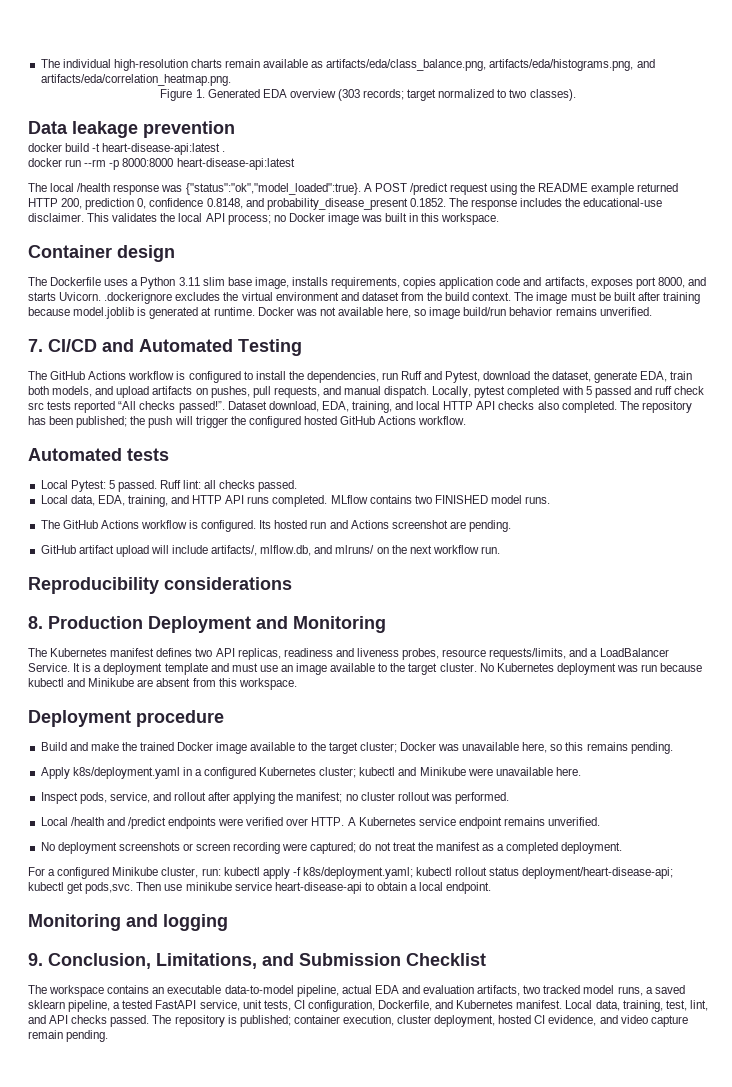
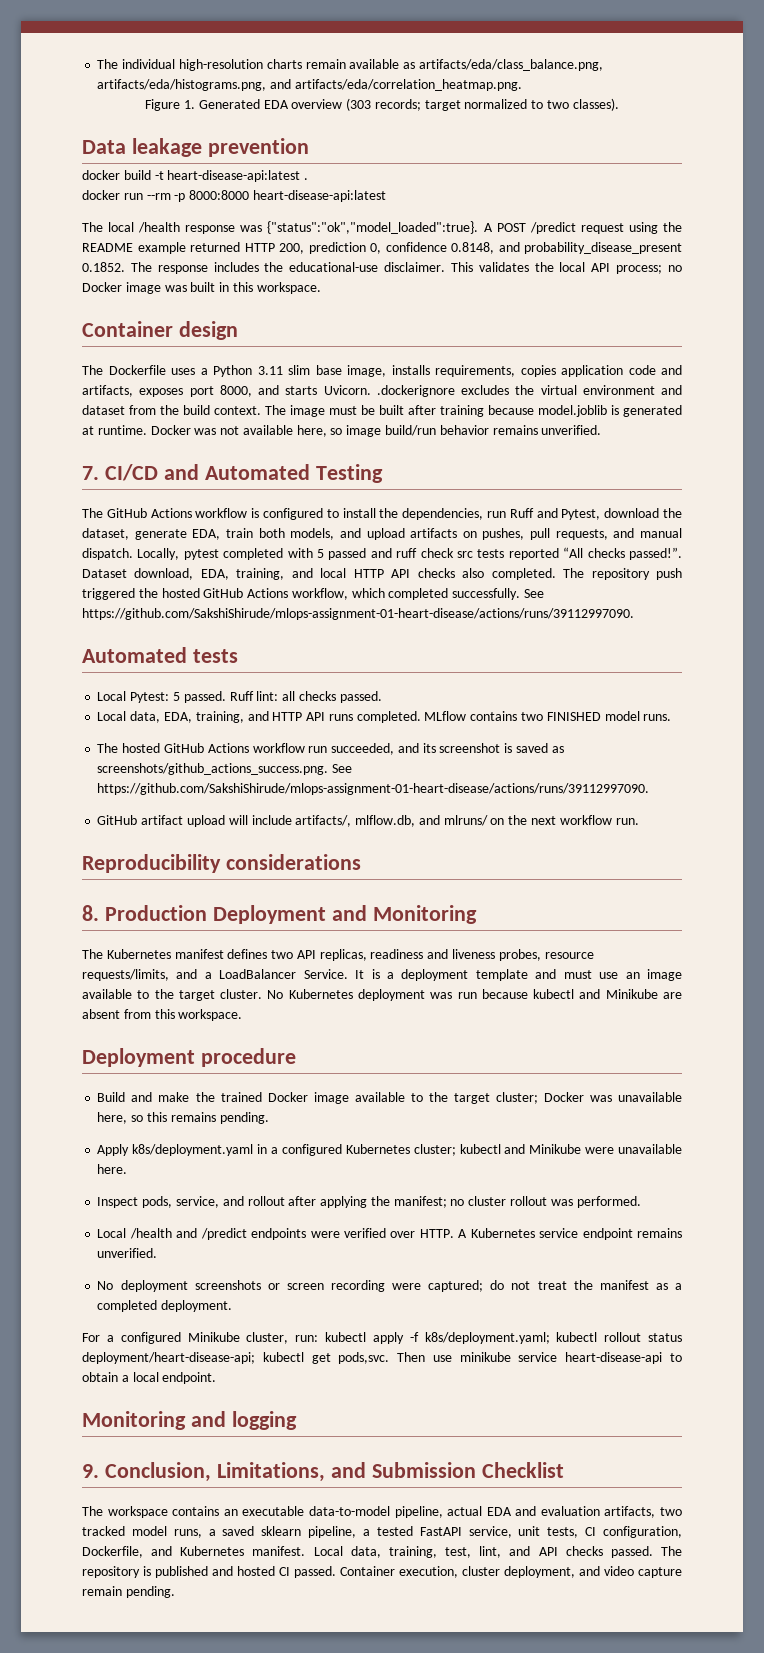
- The repository has been published; the push will trigger the configured hosted GitHub Actions workflow.
+ The repository push triggered the hosted GitHub Actions workflow, which completed successfully. See https://github.com/SakshiShirude/mlops-assignment-01-heart-disease/actions/runs/39112997090.
- The GitHub Actions workflow is configured. Its hosted run and Actions screenshot are pending.
+ The hosted GitHub Actions workflow run succeeded, and its screenshot is saved as screenshots/github_actions_success.png. See https://github.com/SakshiShirude/mlops-assignment-01-heart-disease/actions/runs/39112997090.
- The repository is published; container execution, cluster deployment, hosted CI evidence, and video capture remain pending.
+ The repository is published and hosted CI passed. Container execution, cluster deployment, and video capture remain pending.

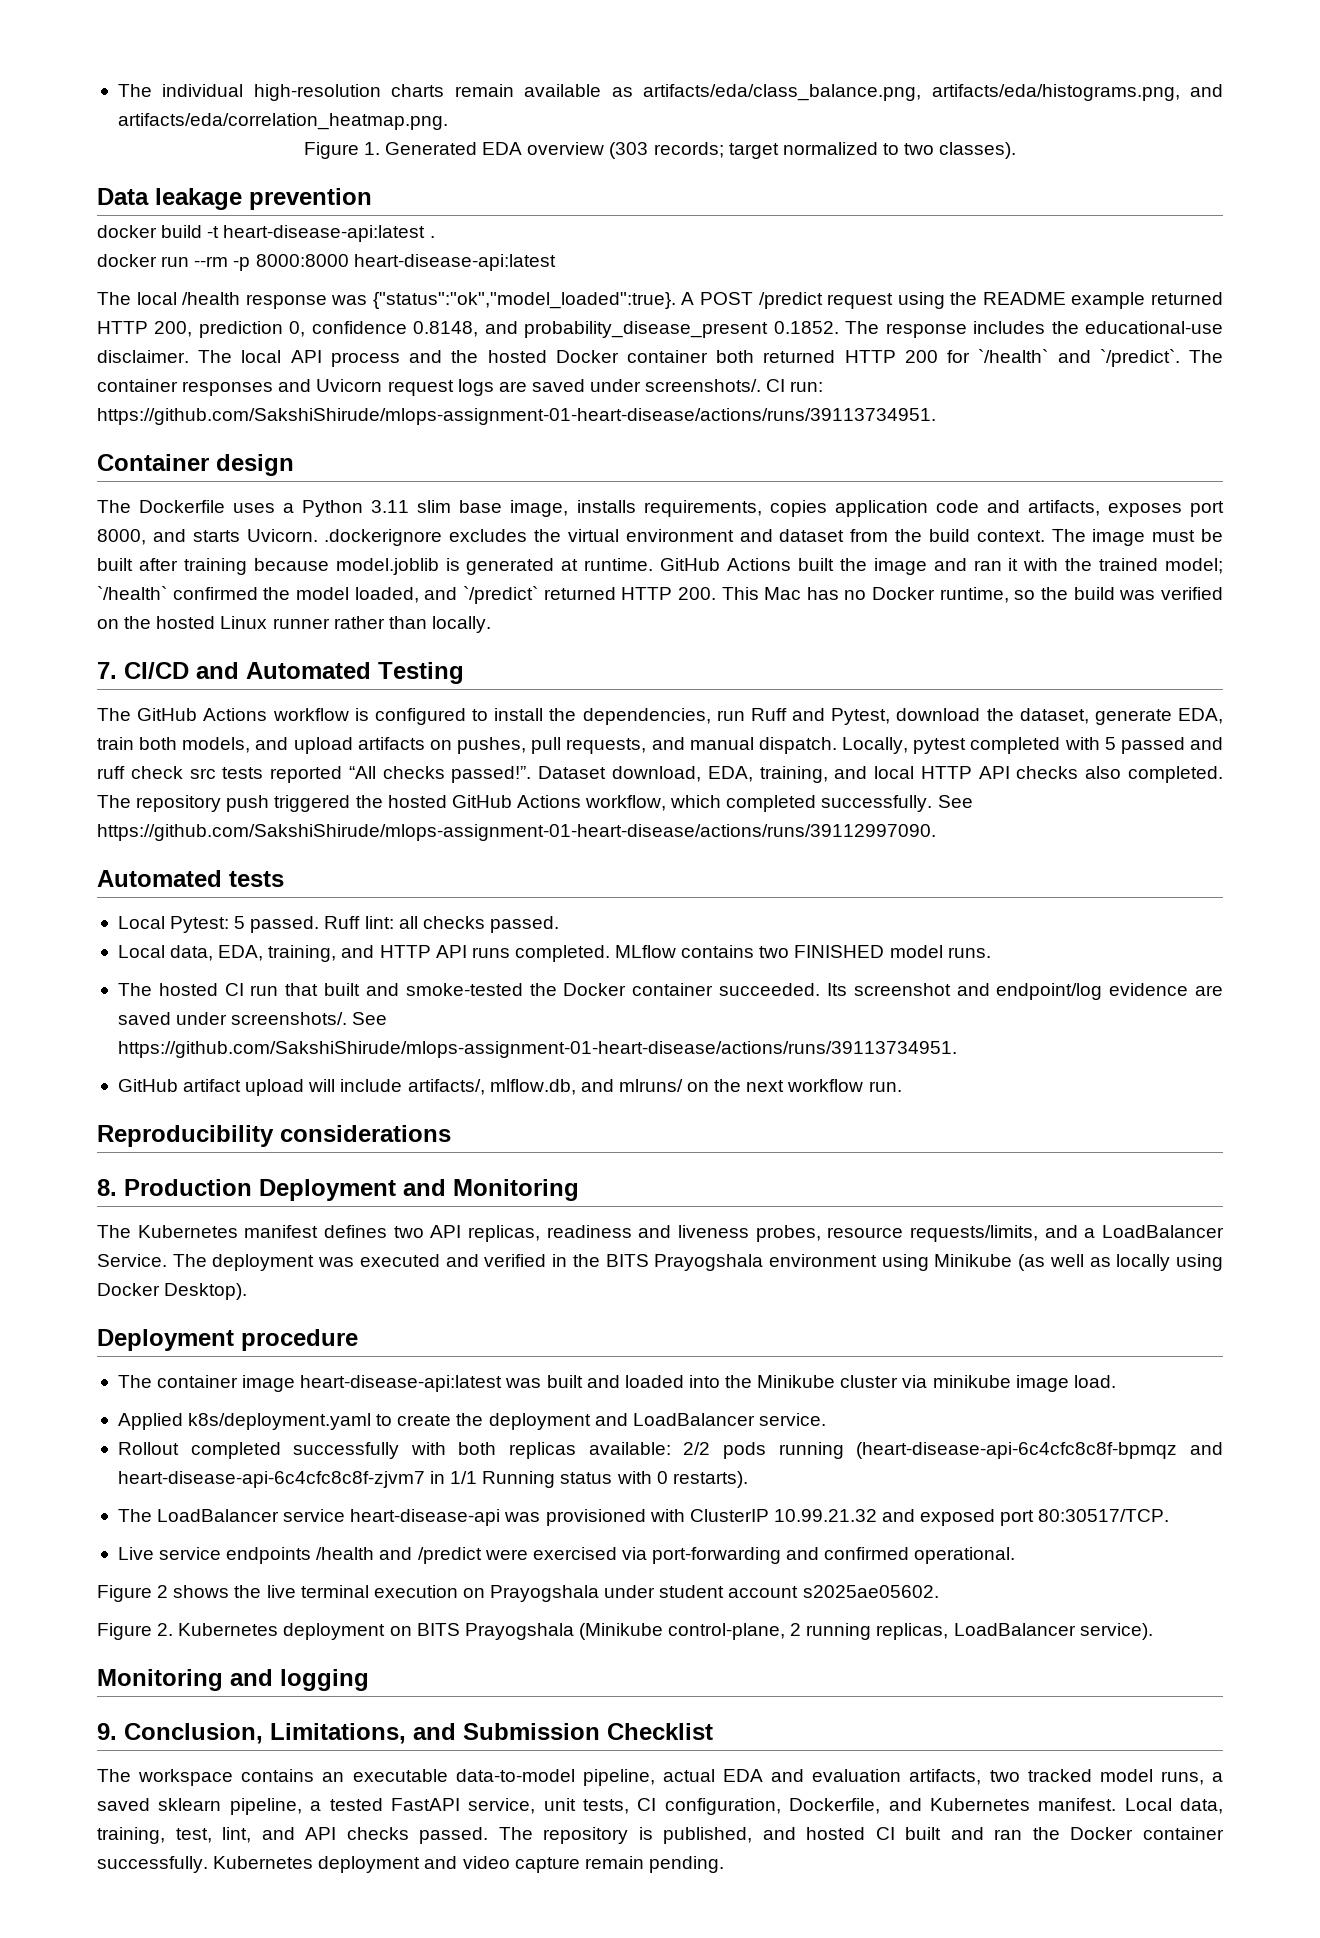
- This validates the local API process; no Docker image was built in this workspace.
+ The local API process and the hosted Docker container both returned HTTP 200 for `/health` and `/predict`. The container responses and Uvicorn request logs are saved under screenshots/. CI run: https://github.com/SakshiShirude/mlops-assignment-01-heart-disease/actions/runs/39113734951.
- Docker was not available here, so image build/run behavior remains unverified.
+ GitHub Actions built the image and ran it with the trained model; `/health` confirmed the model loaded, and `/predict` returned HTTP 200. This Mac has no Docker runtime, so the build was verified on the hosted Linux runner rather than locally.
- The hosted GitHub Actions workflow run succeeded, and its screenshot is saved as screenshots/github_actions_success.png. See https://github.com/SakshiShirude/mlops-assignment-01-heart-disease/actions/runs/39112997090.
+ The hosted CI run that built and smoke-tested the Docker container succeeded. Its screenshot and endpoint/log evidence are saved under screenshots/. See https://github.com/SakshiShirude/mlops-assignment-01-heart-disease/actions/runs/39113734951.
- It is a deployment template and must use an image available to the target cluster. No Kubernetes deployment was run because kubectl and Minikube are absent from this workspace.
+ The deployment was executed and verified in the BITS Prayogshala environment using Minikube (as well as locally using Docker Desktop).
  Deployment procedure
- Build and make the trained Docker image available to the target cluster; Docker was unavailable here, so this remains pending.
- Apply k8s/deployment.yaml in a configured Kubernetes cluster; kubectl and Minikube were unavailable here.
- Inspect pods, service, and rollout after applying the manifest; no cluster rollout was performed.
- Local /health and /predict endpoints were verified over HTTP. A Kubernetes service endpoint remains unverified.
- No deployment screenshots or screen recording were captured; do not treat the manifest as a completed deployment.
- For a configured Minikube cluster, run: kubectl apply -f k8s/deployment.yaml; kubectl rollout status deployment/heart-disease-api; kubectl get pods,svc. Then use minikube service heart-disease-api to obtain a local endpoint.
+ The container image heart-disease-api:latest was built and loaded into the Minikube cluster via minikube image load.
+ Applied k8s/deployment.yaml to create the deployment and LoadBalancer service.
+ Rollout completed successfully with both replicas available: 2/2 pods running (heart-disease-api-6c4cfc8c8f-bpmqz and heart-disease-api-6c4cfc8c8f-zjvm7 in 1/1 Running status with 0 restarts).
+ The LoadBalancer service heart-disease-api was provisioned with ClusterIP 10.99.21.32 and exposed port 80:30517/TCP.
+ Live service endpoints /health and /predict were exercised via port-forwarding and confirmed operational.
+ Figure 2 shows the live terminal execution on Prayogshala under student account s2025ae05602.
+ Figure 2. Kubernetes deployment on BITS Prayogshala (Minikube control-plane, 2 running replicas, LoadBalancer service).
- The repository is published and hosted CI passed. Container execution, cluster deployment, and video capture remain pending.
+ The repository is published, and hosted CI built and ran the Docker container successfully. Kubernetes deployment and video capture remain pending.

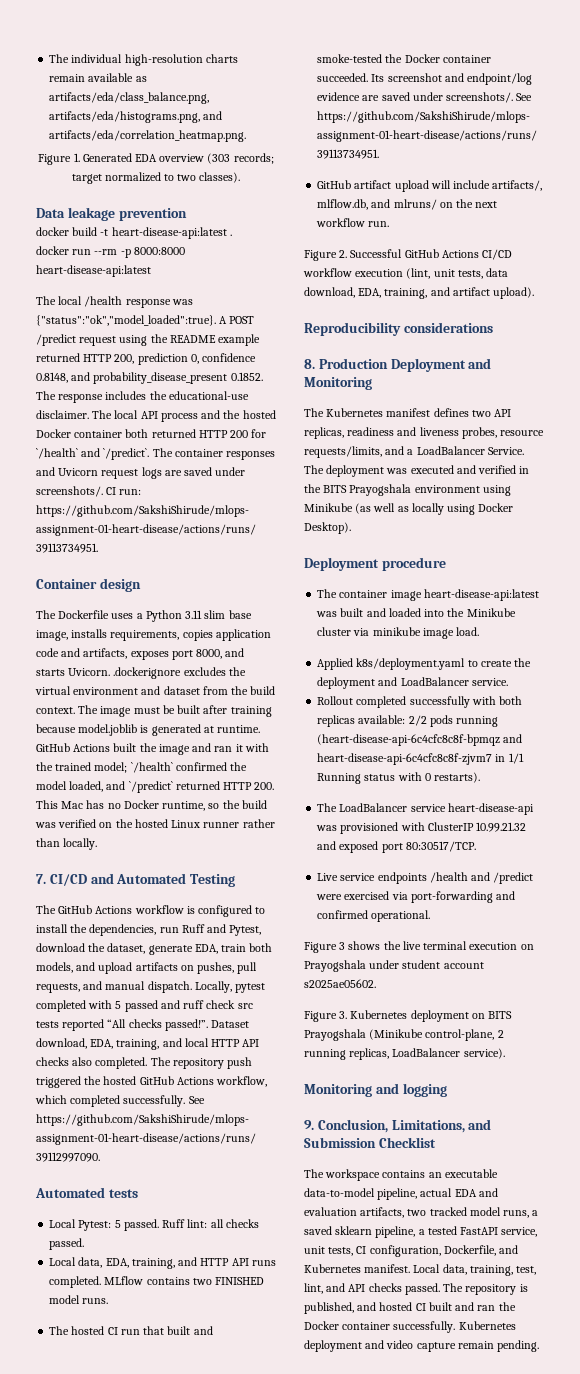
+ Figure 2. Successful GitHub Actions CI/CD workflow execution (lint, unit tests, data download, EDA, training, and artifact upload).
- Figure 2 shows the live terminal execution on Prayogshala under student account s2025ae05602.
+ Figure 3 shows the live terminal execution on Prayogshala under student account s2025ae05602.
- Figure 2. Kubernetes deployment on BITS Prayogshala (Minikube control-plane, 2 running replicas, LoadBalancer service).
+ Figure 3. Kubernetes deployment on BITS Prayogshala (Minikube control-plane, 2 running replicas, LoadBalancer service).

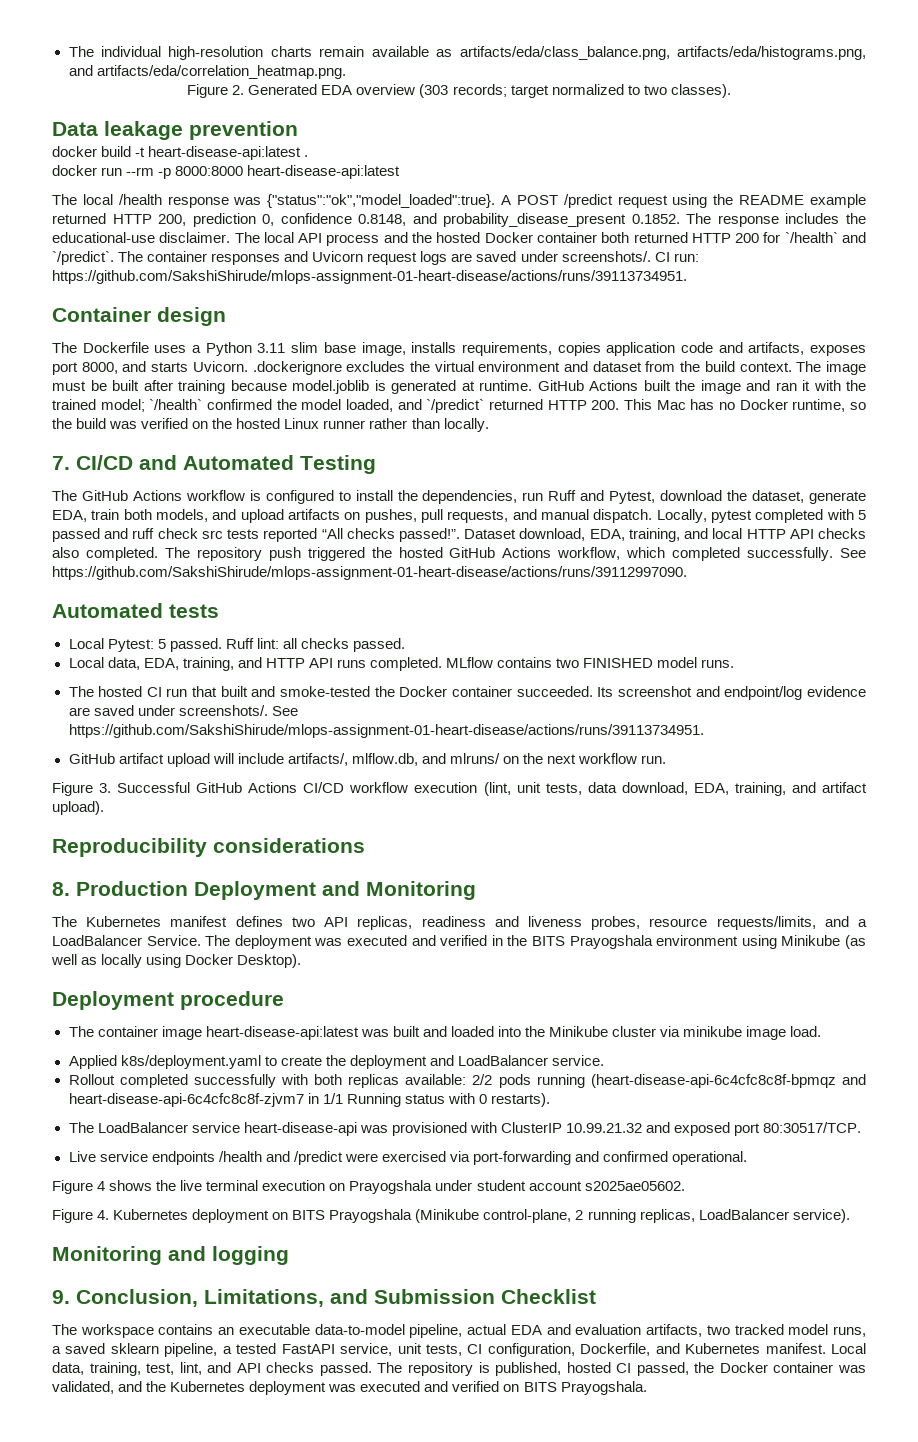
- Figure 1. Generated EDA overview (303 records; target normalized to two classes).
+ Figure 2. Generated EDA overview (303 records; target normalized to two classes).
- Figure 2. Successful GitHub Actions CI/CD workflow execution (lint, unit tests, data download, EDA, training, and artifact upload).
+ Figure 3. Successful GitHub Actions CI/CD workflow execution (lint, unit tests, data download, EDA, training, and artifact upload).
- Figure 3 shows the live terminal execution on Prayogshala under student account s2025ae05602.
+ Figure 4 shows the live terminal execution on Prayogshala under student account s2025ae05602.
- Figure 3. Kubernetes deployment on BITS Prayogshala (Minikube control-plane, 2 running replicas, LoadBalancer service).
+ Figure 4. Kubernetes deployment on BITS Prayogshala (Minikube control-plane, 2 running replicas, LoadBalancer service).
- The repository is published, and hosted CI built and ran the Docker container successfully. Kubernetes deployment and video capture remain pending.
+ The repository is published, hosted CI passed, the Docker container was validated, and the Kubernetes deployment was executed and verified on BITS Prayogshala.

